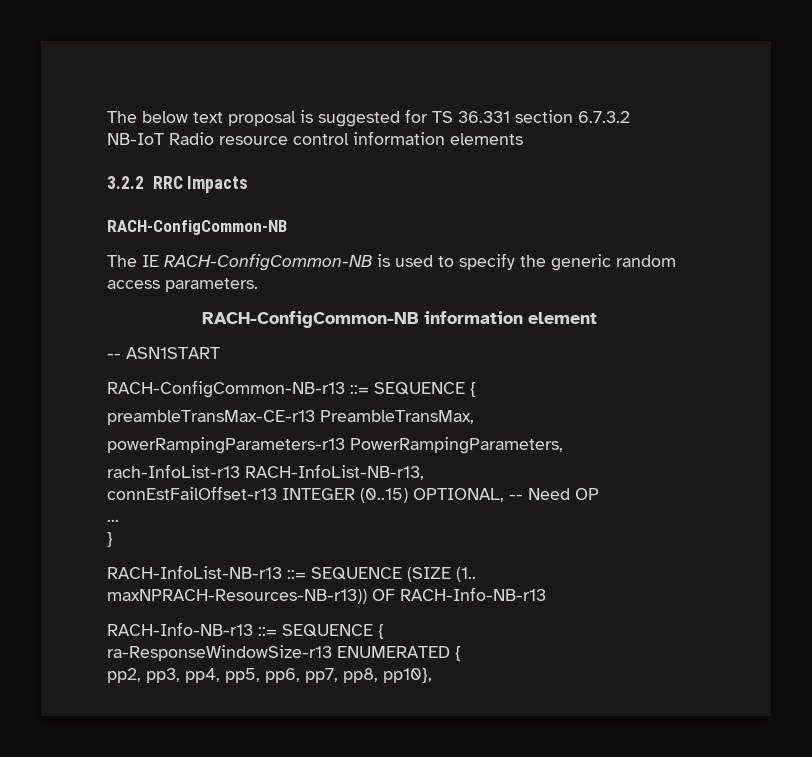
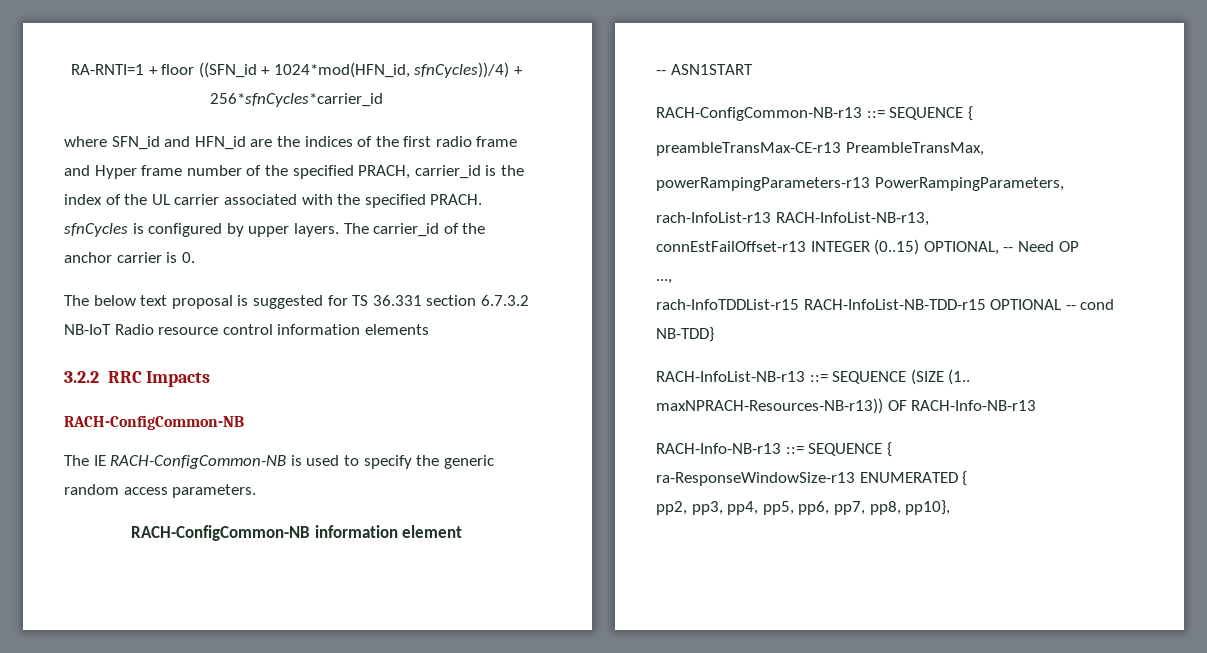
+ RA-RNTI=1 + floor ((SFN_id + 1024*mod(HFN_id, sfnCycles))/4) + 256*sfnCycles*carrier_id
+ where SFN_id and HFN_id are the indices of the first radio frame and Hyper frame number of the specified PRACH, carrier_id is the index of the UL carrier associated with the specified PRACH. sfnCycles is configured by upper layers. The carrier_id of the anchor carrier is 0.
- ...
- }
+ ...,
+ rach-InfoTDDList-r15 RACH-InfoList-NB-TDD-r15 OPTIONAL -- cond NB-TDD}

